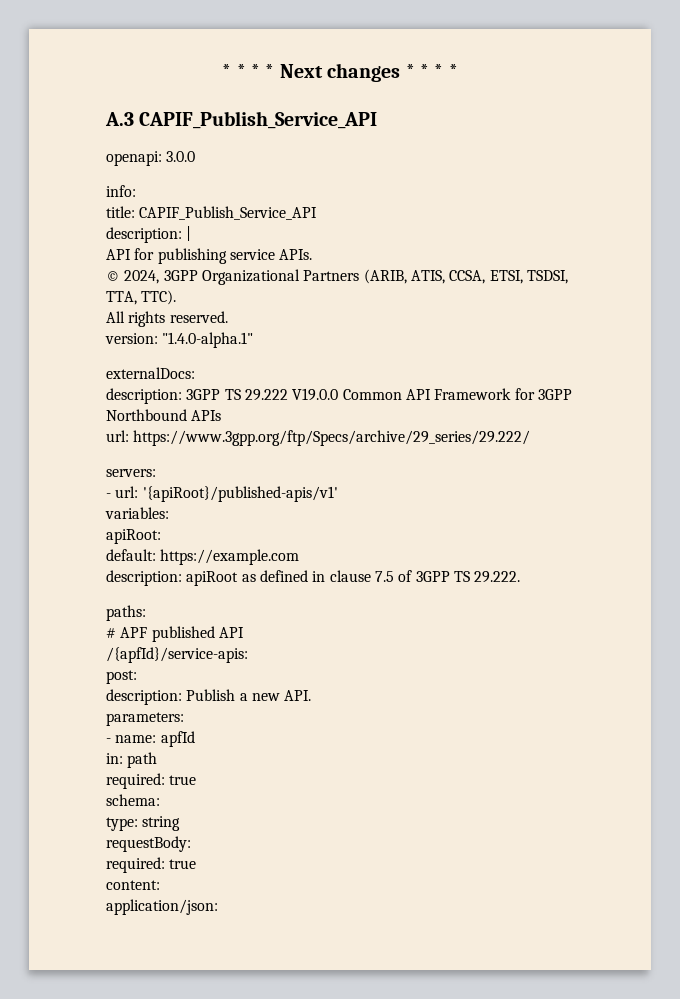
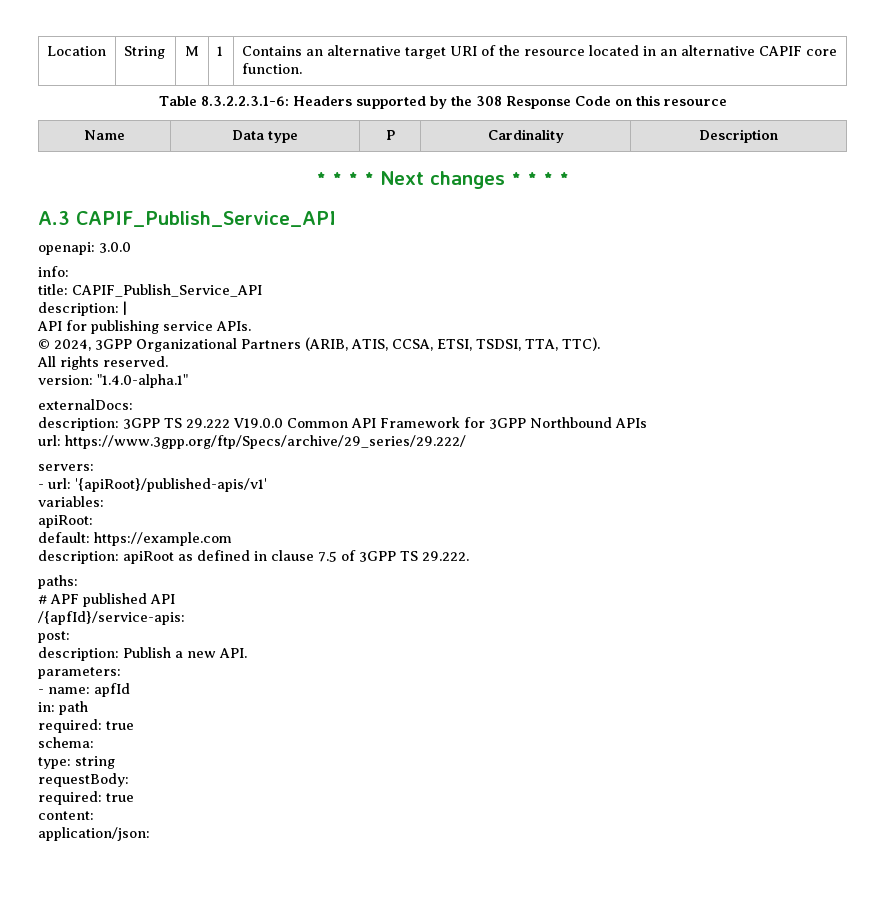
+ Location | String | M | 1 | Contains an alternative target URI of the resource located in an alternative CAPIF core function.
+ Table 8.3.2.2.3.1-6: Headers supported by the 308 Response Code on this resource
+ Name | Data type | P | Cardinality | Description

